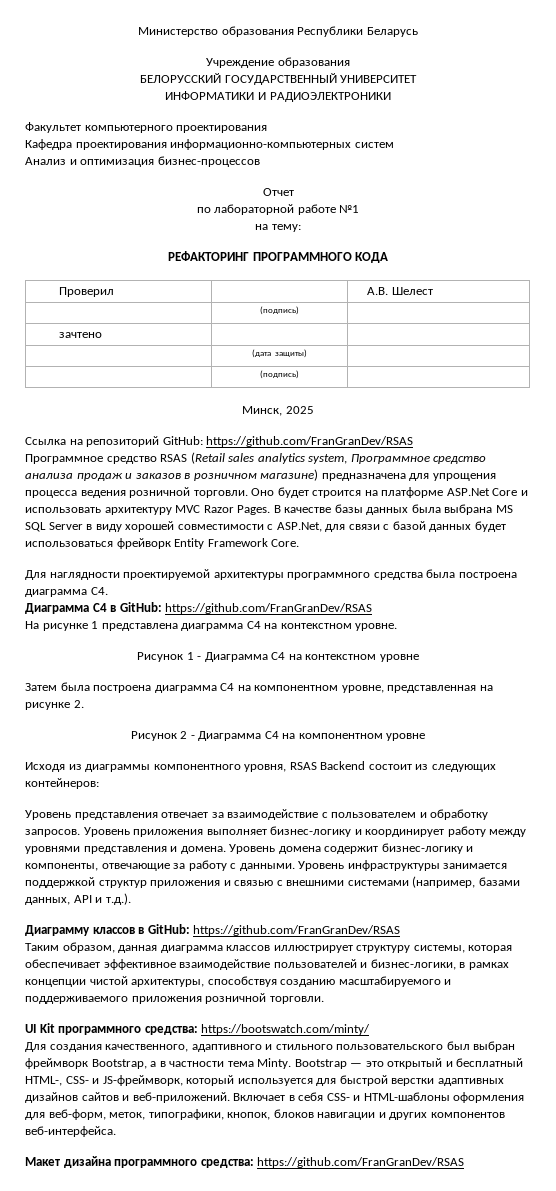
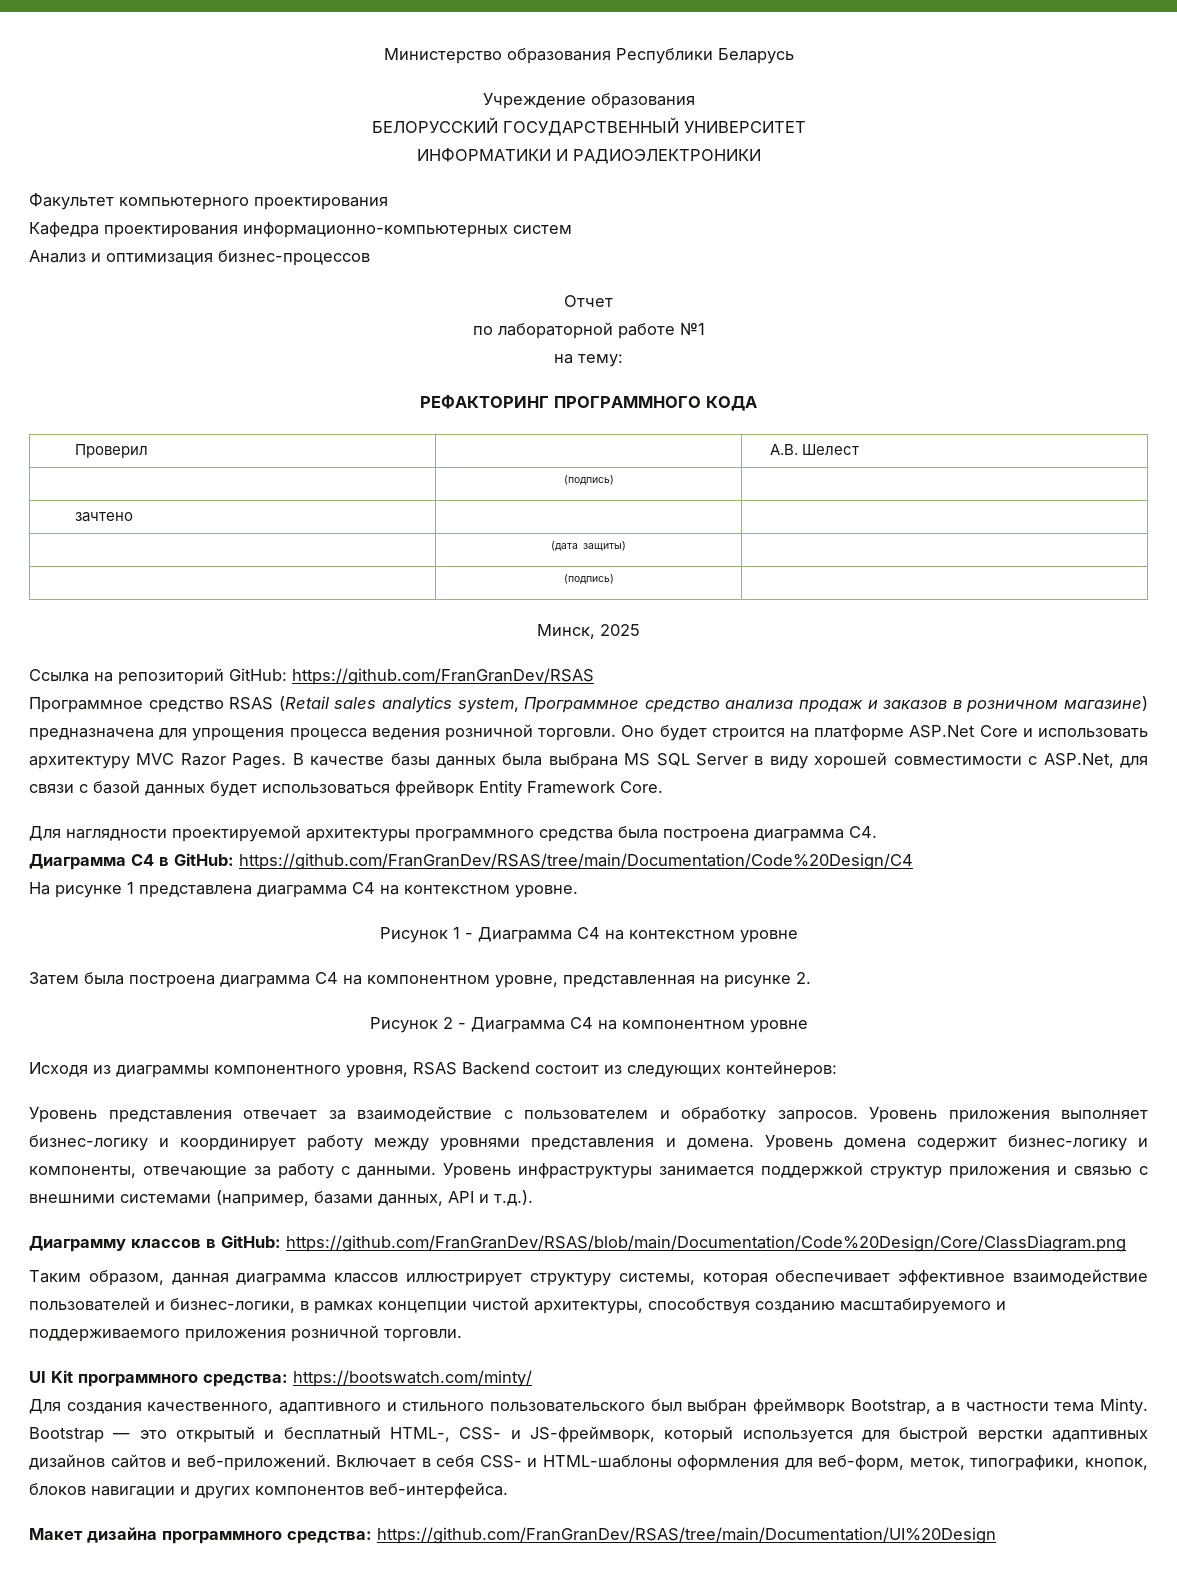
- Диаграмма C4 в GitHub: https://github.com/FranGranDev/RSAS
+ Диаграмма C4 в GitHub: https://github.com/FranGranDev/RSAS/tree/main/Documentation/Code%20Design/C4
- Диаграмму классов в GitHub: https://github.com/FranGranDev/RSAS
+ Диаграмму классов в GitHub: https://github.com/FranGranDev/RSAS/blob/main/Documentation/Code%20Design/Core/ClassDiagram.png
- Макет дизайна программного средства: https://github.com/FranGranDev/RSAS
+ Макет дизайна программного средства: https://github.com/FranGranDev/RSAS/tree/main/Documentation/UI%20Design

